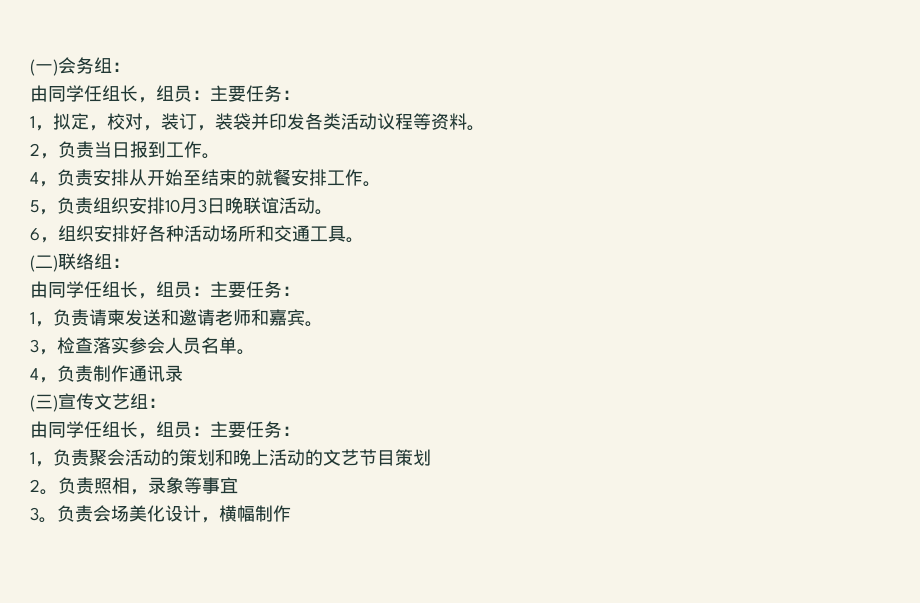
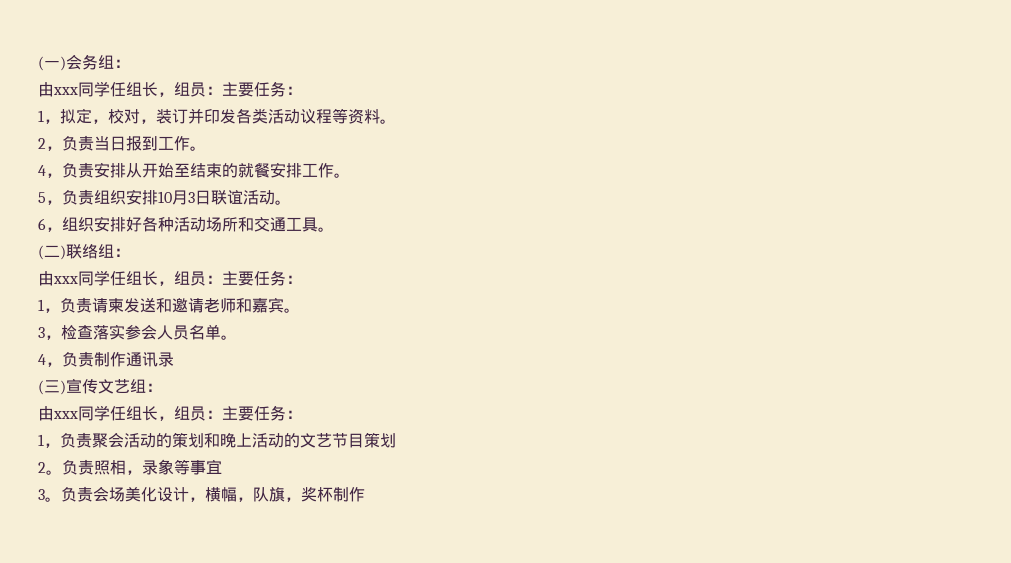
  (一)会务组：
- 由同学任组长，组员：主要任务：
+ 由xxx同学任组长，组员：主要任务：
- 1，拟定，校对，装订，装袋并印发各类活动议程等资料。
+ 1，拟定，校对，装订并印发各类活动议程等资料。
- 5，负责组织安排10月3日晚联谊活动。
+ 5，负责组织安排10月3日联谊活动。
  (二)联络组：
- 由同学任组长，组员：主要任务：
+ 由xxx同学任组长，组员：主要任务：
  (三)宣传文艺组：
- 由同学任组长，组员：主要任务：
+ 由xxx同学任组长，组员：主要任务：
- 负责会场美化设计，横幅制作
+ 负责会场美化设计，横幅，队旗，奖杯制作

